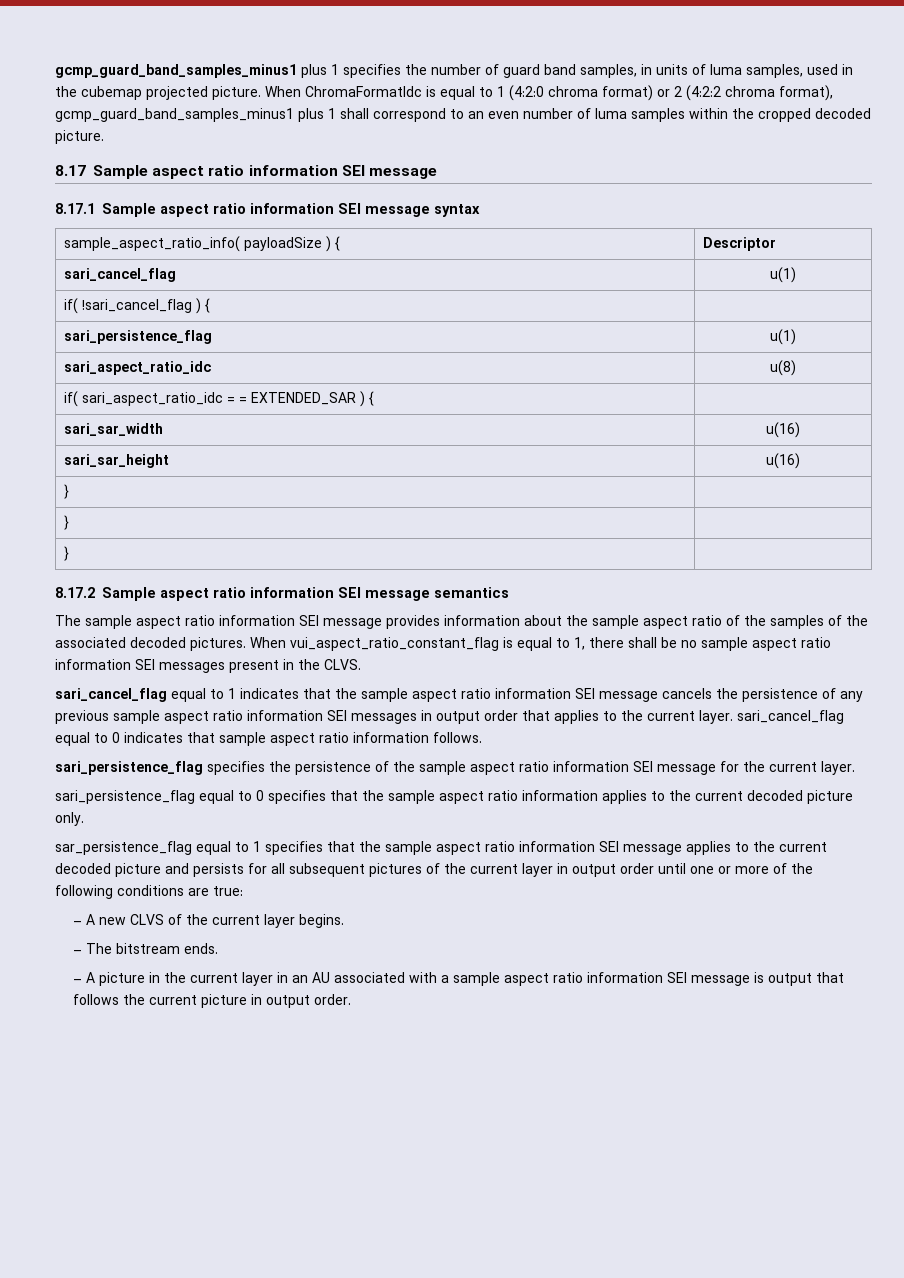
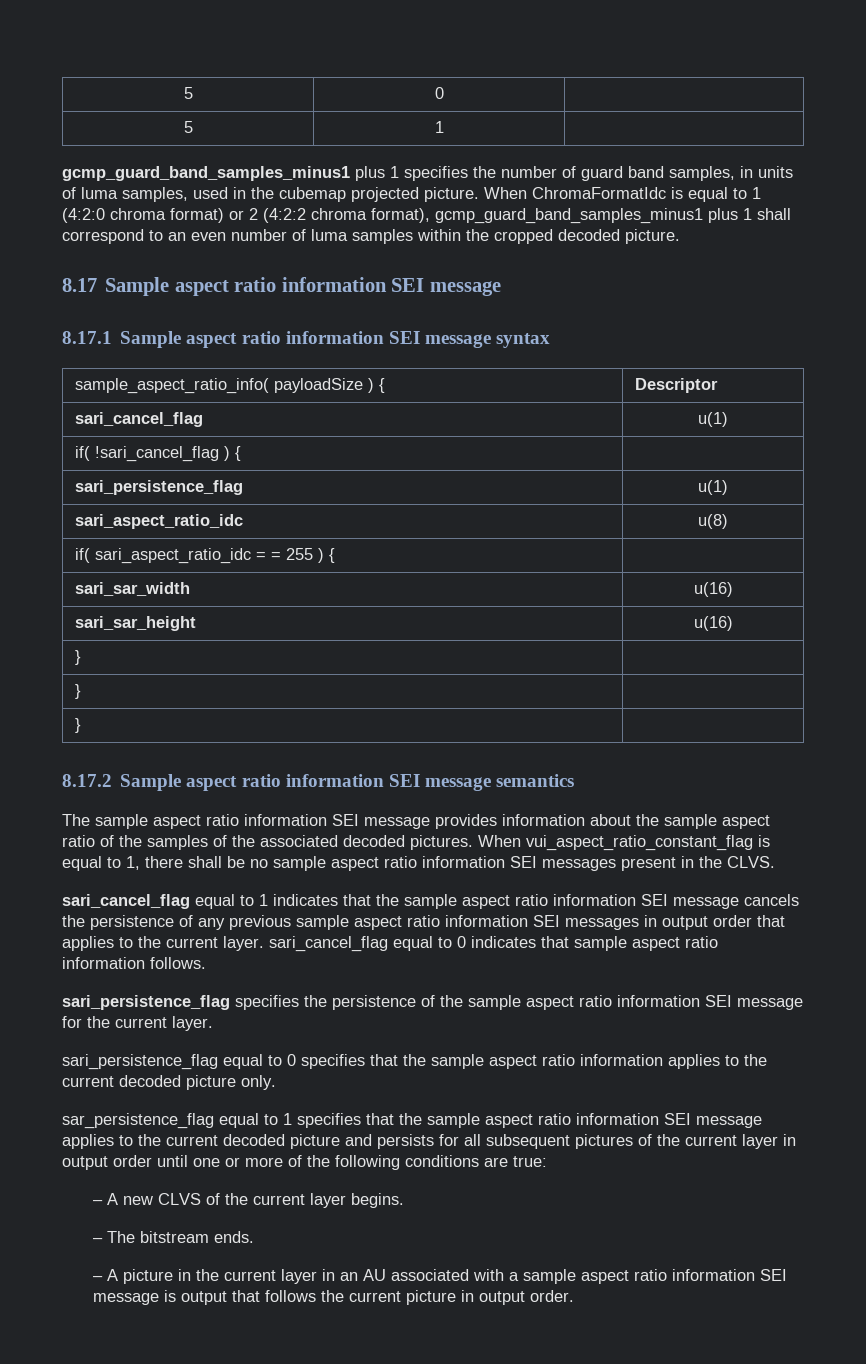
+ 5 | 0 |
+ 5 | 1 |
- if( sari_aspect_ratio_idc = = EXTENDED_SAR ) { |
+ if( sari_aspect_ratio_idc = = 255 ) { |

